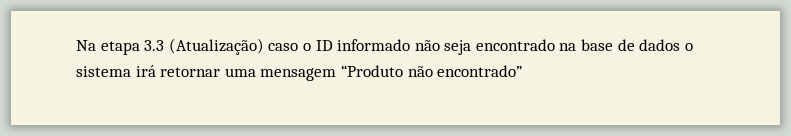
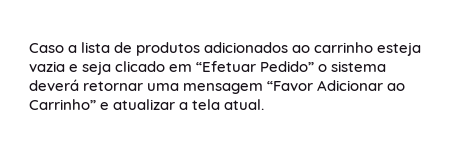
- Na etapa 3.3 (Atualização) caso o ID informado não seja encontrado na base de dados o sistema irá retornar uma mensagem “Produto não encontrado”
+ Caso a lista de produtos adicionados ao carrinho esteja vazia e seja clicado em “Efetuar Pedido” o sistema deverá retornar uma mensagem “Favor Adicionar ao Carrinho” e atualizar a tela atual.

